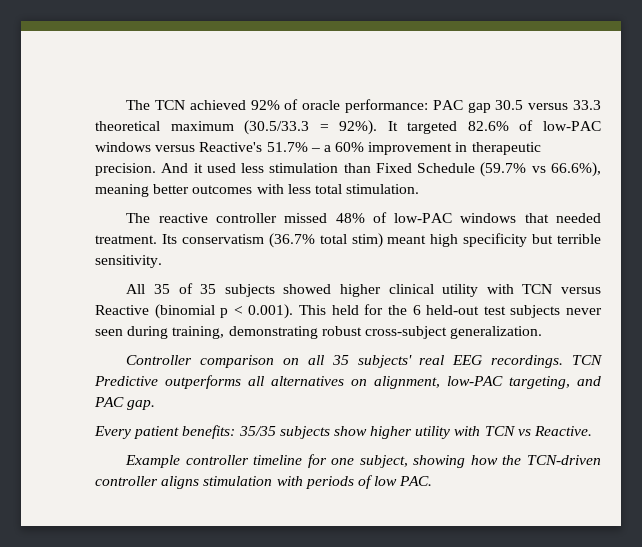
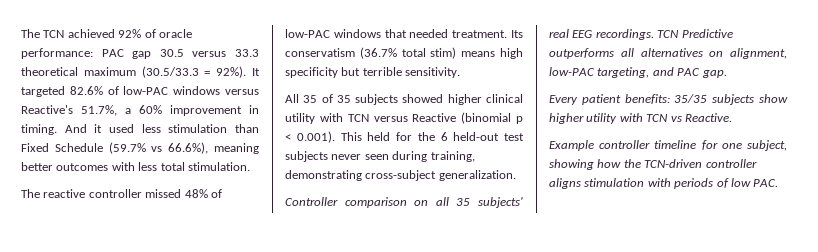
- It targeted 82.6% of low-PAC windows versus Reactive's 51.7% – a 60% improvement in therapeutic precision.
+ It targeted 82.6% of low-PAC windows versus Reactive's 51.7%, a 60% improvement in timing.
- Its conservatism (36.7% total stim) meant high specificity but terrible sensitivity.
+ Its conservatism (36.7% total stim) means high specificity but terrible sensitivity.
- All 35 of 35 subjects showed higher clinical utility with TCN versus Reactive (binomial p < 0.001). This held for the 6 held-out test subjects never seen during training, demonstrating robust cross-subject generalization.
+ All 35 of 35 subjects showed higher clinical utility with TCN versus Reactive (binomial p < 0.001). This held for the 6 held-out test subjects never seen during training, demonstrating cross-subject generalization.

